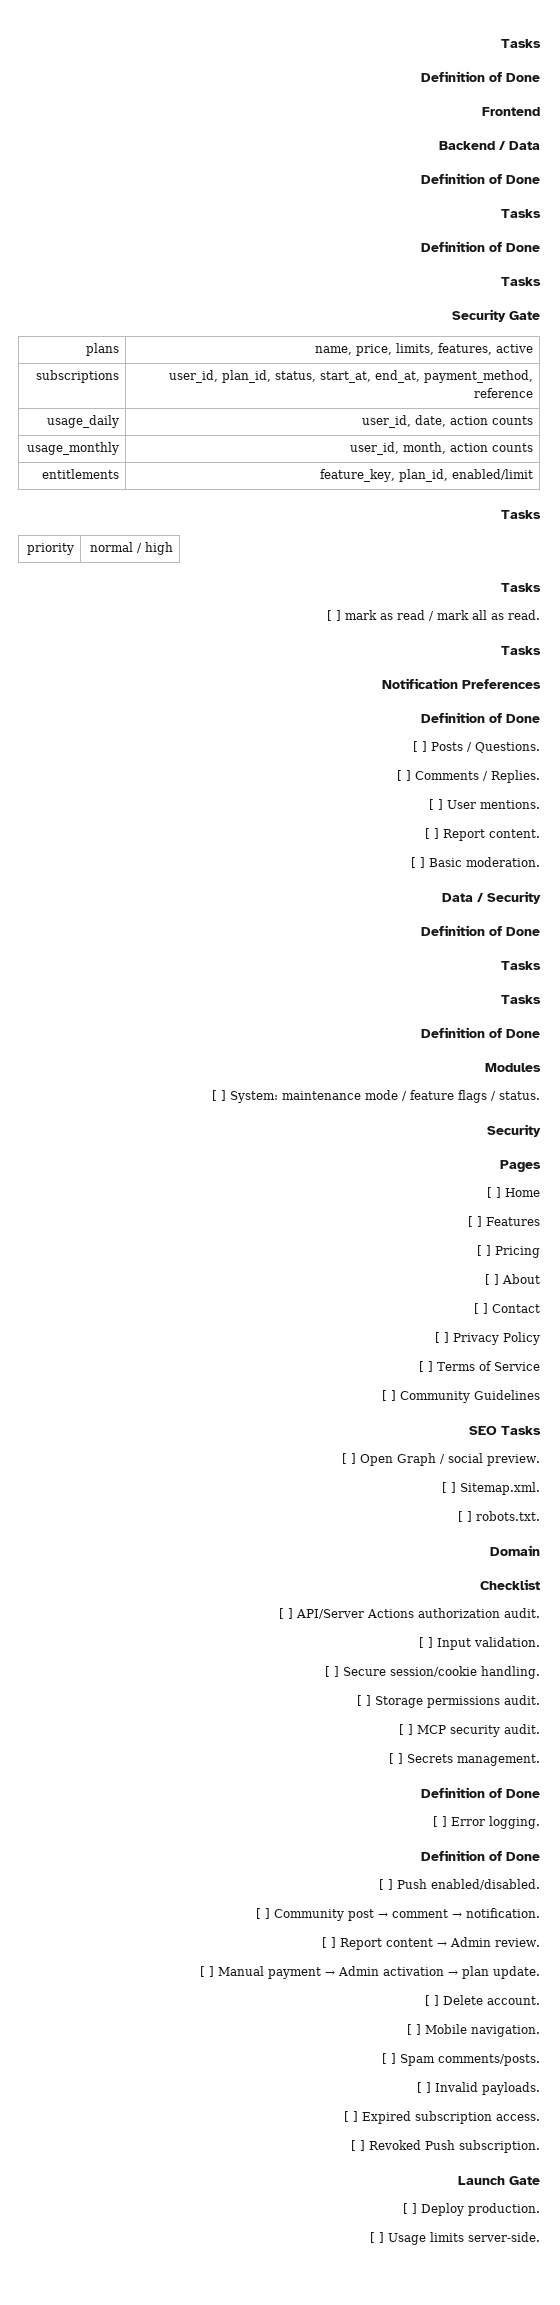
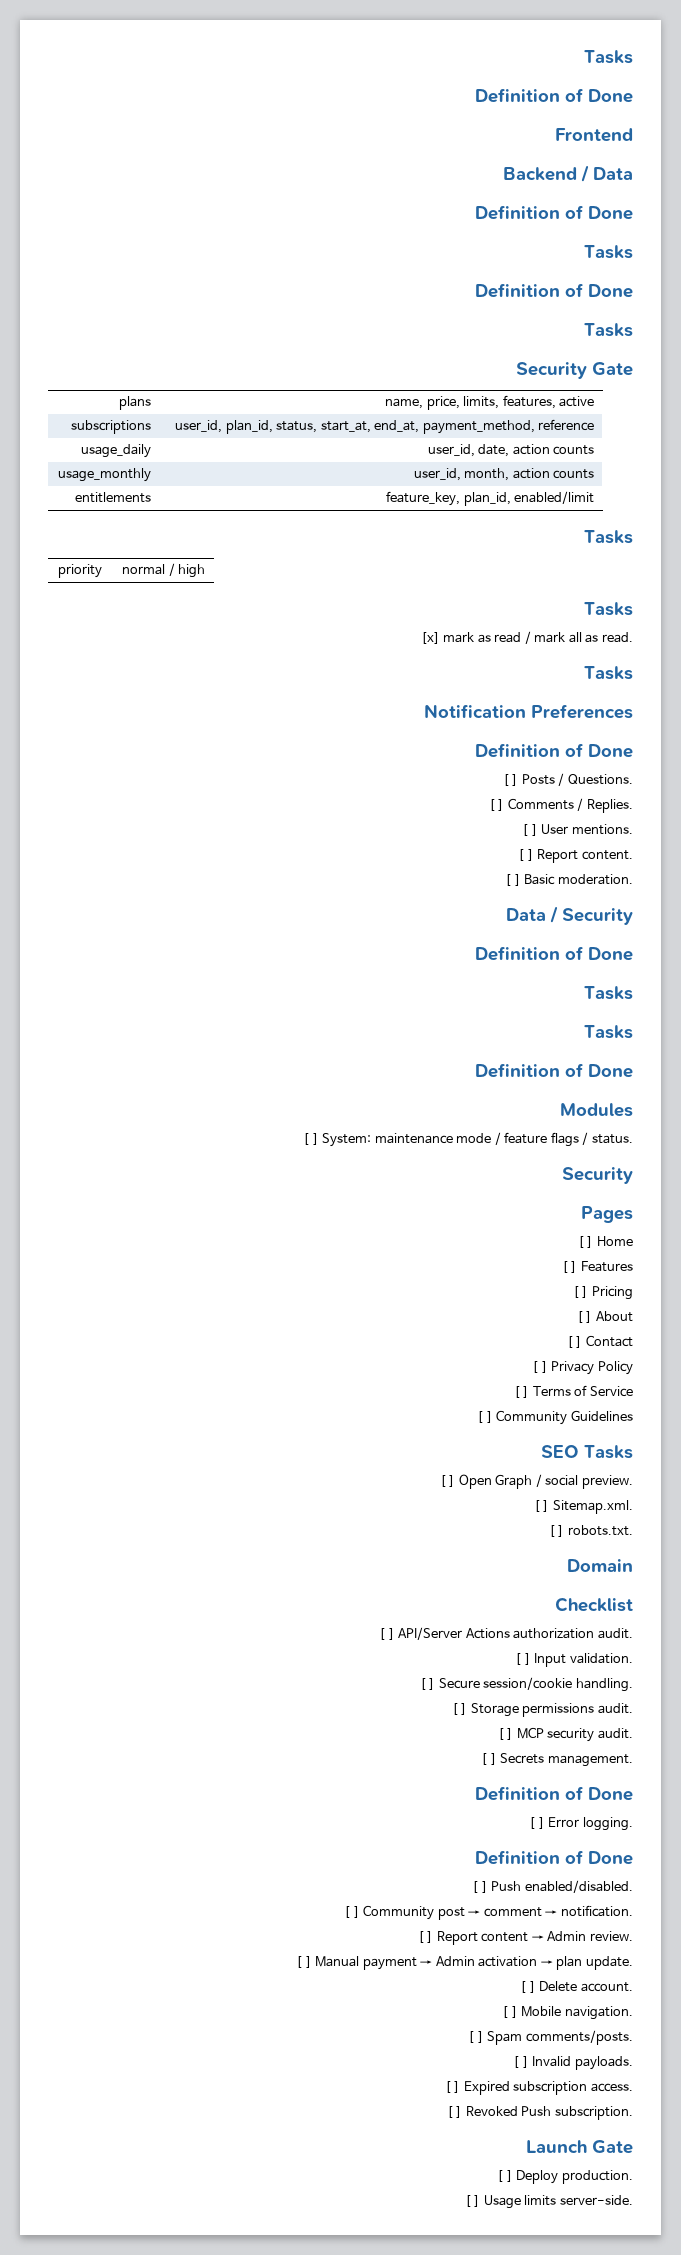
- [ ] mark as read / mark all as read.
+ [x] mark as read / mark all as read.

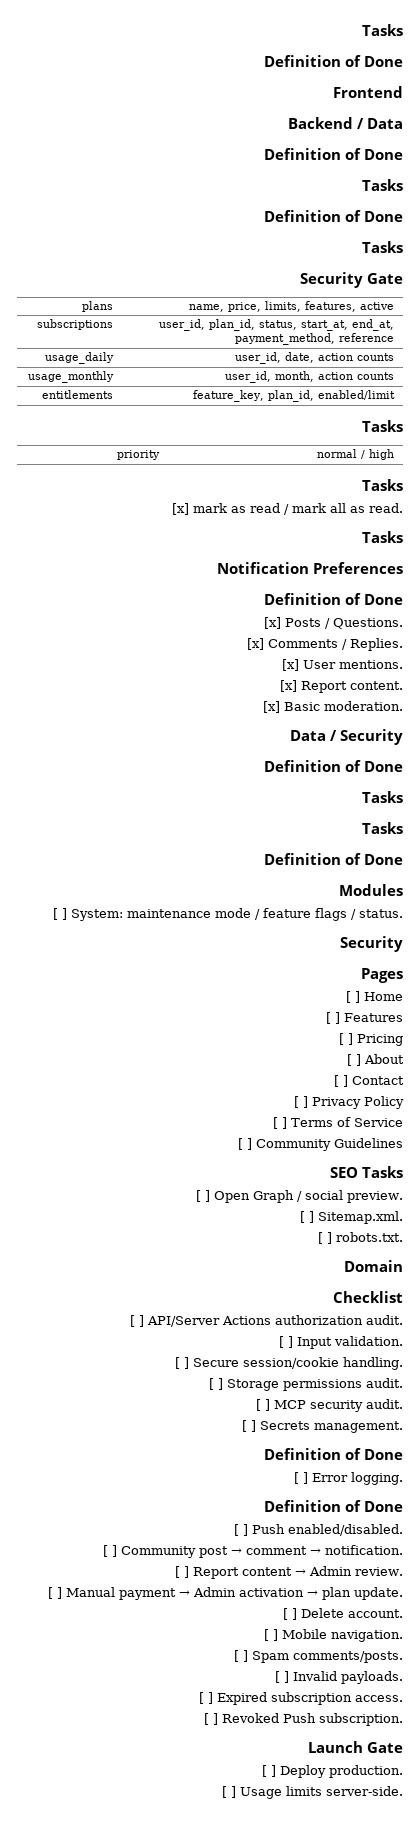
- [ ] Posts / Questions.
+ [x] Posts / Questions.
- [ ] Comments / Replies.
+ [x] Comments / Replies.
- [ ] User mentions.
+ [x] User mentions.
- [ ] Report content.
+ [x] Report content.
- [ ] Basic moderation.
+ [x] Basic moderation.

